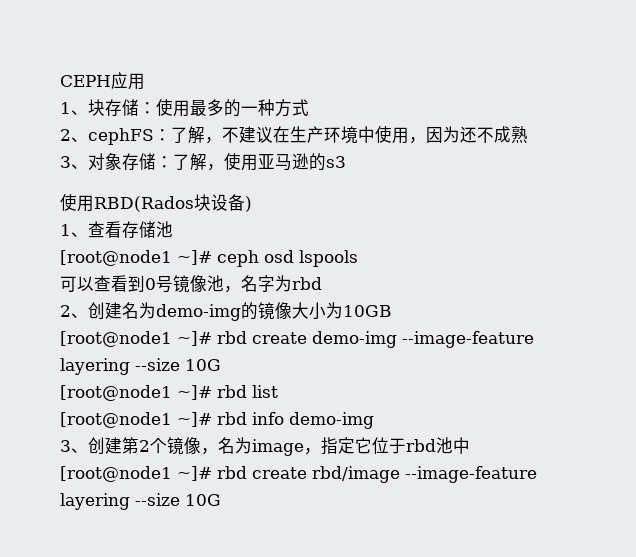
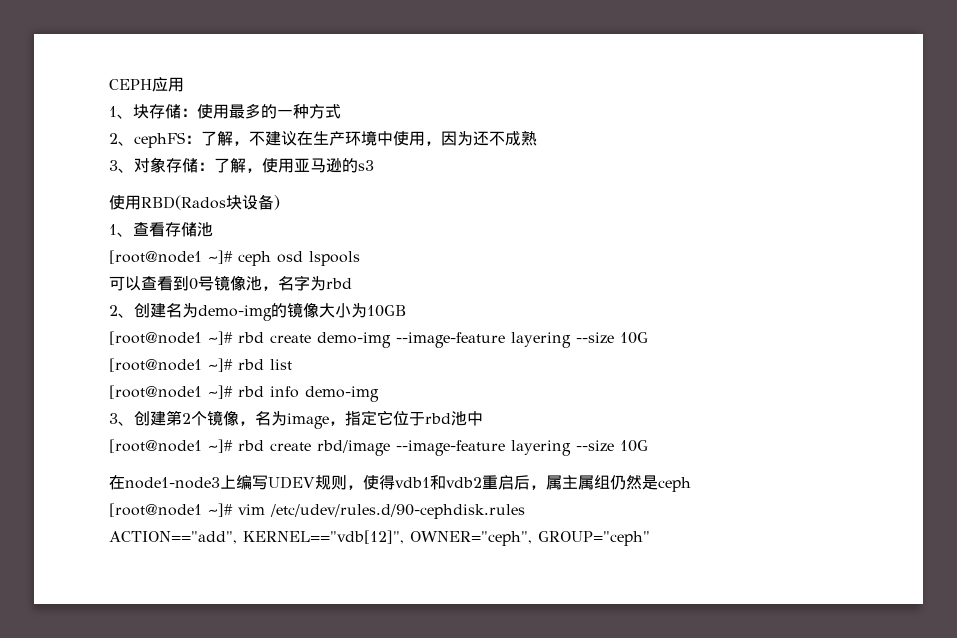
+ 在node1-node3上编写UDEV规则，使得vdb1和vdb2重启后，属主属组仍然是ceph
+ [root@node1 ~]# vim /etc/udev/rules.d/90-cephdisk.rules
+ ACTION=="add", KERNEL=="vdb[12]", OWNER="ceph", GROUP="ceph"

